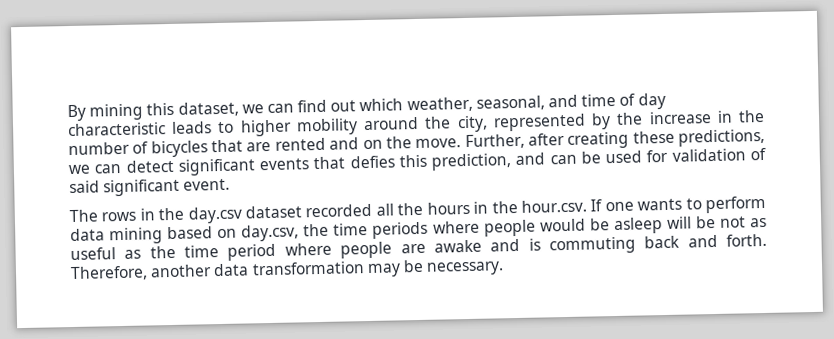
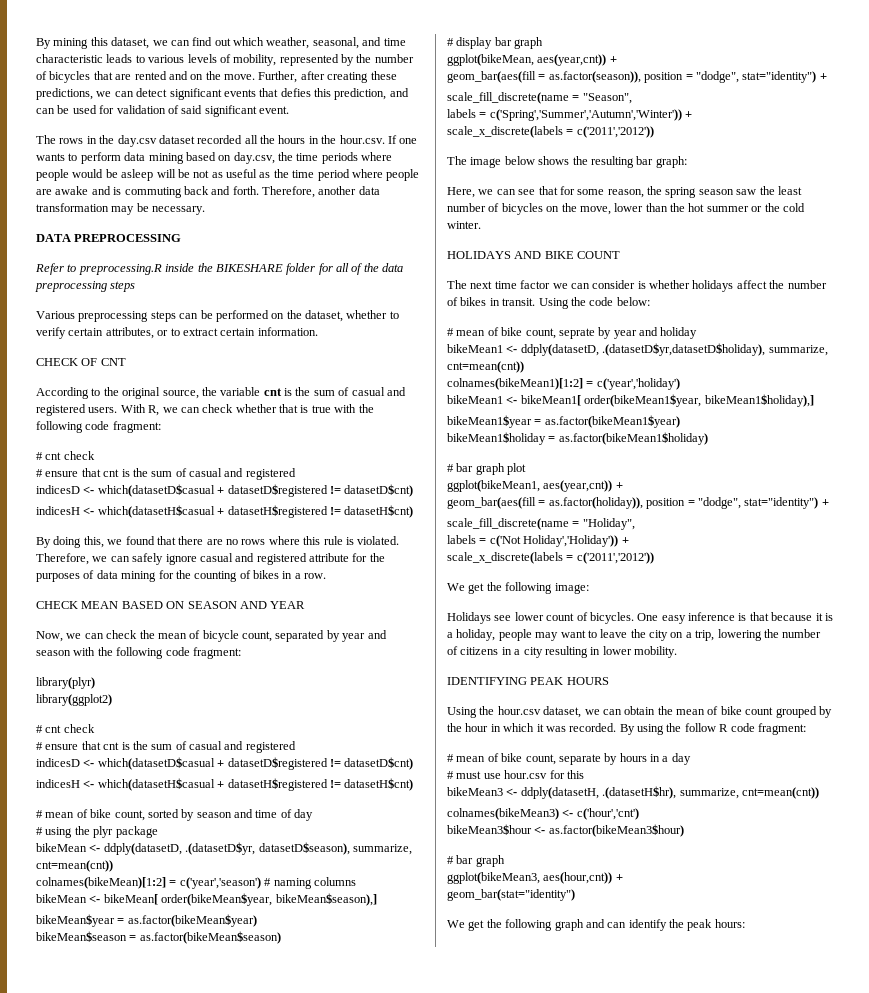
- By mining this dataset, we can find out which weather, seasonal, and time of day characteristic leads to higher mobility around the city, represented by the increase in the number of bicycles that are rented and on the move.
+ By mining this dataset, we can find out which weather, seasonal, and time characteristic leads to various levels of mobility, represented by the number of bicycles that are rented and on the move.
+ DATA PREPROCESSING
+ Refer to preprocessing.R inside the BIKESHARE folder for all of the data preprocessing steps
+ Various preprocessing steps can be performed on the dataset, whether to verify certain attributes, or to extract certain information.
+ CHECK OF CNT
+ According to the original source, the variable cnt is the sum of casual and registered users. With R, we can check whether that is true with the following code fragment:
+ # cnt check
+ # ensure that cnt is the sum of casual and registered
+ indicesD <- which(datasetD$casual + datasetD$registered != datasetD$cnt)
+ indicesH <- which(datasetH$casual + datasetH$registered != datasetH$cnt)
+ By doing this, we found that there are no rows where this rule is violated. Therefore, we can safely ignore casual and registered attribute for the purposes of data mining for the counting of bikes in a row.
+ CHECK MEAN BASED ON SEASON AND YEAR
+ Now, we can check the mean of bicycle count, separated by year and season with the following code fragment:
+ library(plyr)
+ library(ggplot2)
+ # cnt check
+ # ensure that cnt is the sum of casual and registered
+ indicesD <- which(datasetD$casual + datasetD$registered != datasetD$cnt)
+ indicesH <- which(datasetH$casual + datasetH$registered != datasetH$cnt)
+ # mean of bike count, sorted by season and time of day
+ # using the plyr package
+ bikeMean <- ddply(datasetD, .(datasetD$yr, datasetD$season), summarize, cnt=mean(cnt))
+ colnames(bikeMean)[1:2] = c('year','season') # naming columns
+ bikeMean <- bikeMean[ order(bikeMean$year, bikeMean$season),]
+ bikeMean$year = as.factor(bikeMean$year)
+ bikeMean$season = as.factor(bikeMean$season)
+ # display bar graph
+ ggplot(bikeMean, aes(year,cnt)) +
+ geom_bar(aes(fill = as.factor(season)), position = "dodge", stat="identity") +
+ scale_fill_discrete(name = "Season",
+ labels = c('Spring','Summer','Autumn','Winter')) +
+ scale_x_discrete(labels = c('2011','2012'))
+ The image below shows the resulting bar graph:
+ Here, we can see that for some reason, the spring season saw the least number of bicycles on the move, lower than the hot summer or the cold winter.
+ HOLIDAYS AND BIKE COUNT
+ The next time factor we can consider is whether holidays affect the number of bikes in transit. Using the code below:
+ # mean of bike count, seprate by year and holiday
+ bikeMean1 <- ddply(datasetD, .(datasetD$yr,datasetD$holiday), summarize, cnt=mean(cnt))
+ colnames(bikeMean1)[1:2] = c('year','holiday')
+ bikeMean1 <- bikeMean1[ order(bikeMean1$year, bikeMean1$holiday),]
+ bikeMean1$year = as.factor(bikeMean1$year)
+ bikeMean1$holiday = as.factor(bikeMean1$holiday)
+ # bar graph plot
+ ggplot(bikeMean1, aes(year,cnt)) +
+ geom_bar(aes(fill = as.factor(holiday)), position = "dodge", stat="identity") +
+ scale_fill_discrete(name = "Holiday",
+ labels = c('Not Holiday','Holiday')) +
+ scale_x_discrete(labels = c('2011','2012'))
+ We get the following image:
+ Holidays see lower count of bicycles. One easy inference is that because it is a holiday, people may want to leave the city on a trip, lowering the number of citizens in a city resulting in lower mobility.
+ IDENTIFYING PEAK HOURS
+ Using the hour.csv dataset, we can obtain the mean of bike count grouped by the hour in which it was recorded. By using the follow R code fragment:
+ # mean of bike count, separate by hours in a day
+ # must use hour.csv for this
+ bikeMean3 <- ddply(datasetH, .(datasetH$hr), summarize, cnt=mean(cnt))
+ colnames(bikeMean3) <- c('hour','cnt')
+ bikeMean3$hour <- as.factor(bikeMean3$hour)
+ # bar graph
+ ggplot(bikeMean3, aes(hour,cnt)) +
+ geom_bar(stat="identity")
+ We get the following graph and can identify the peak hours:

